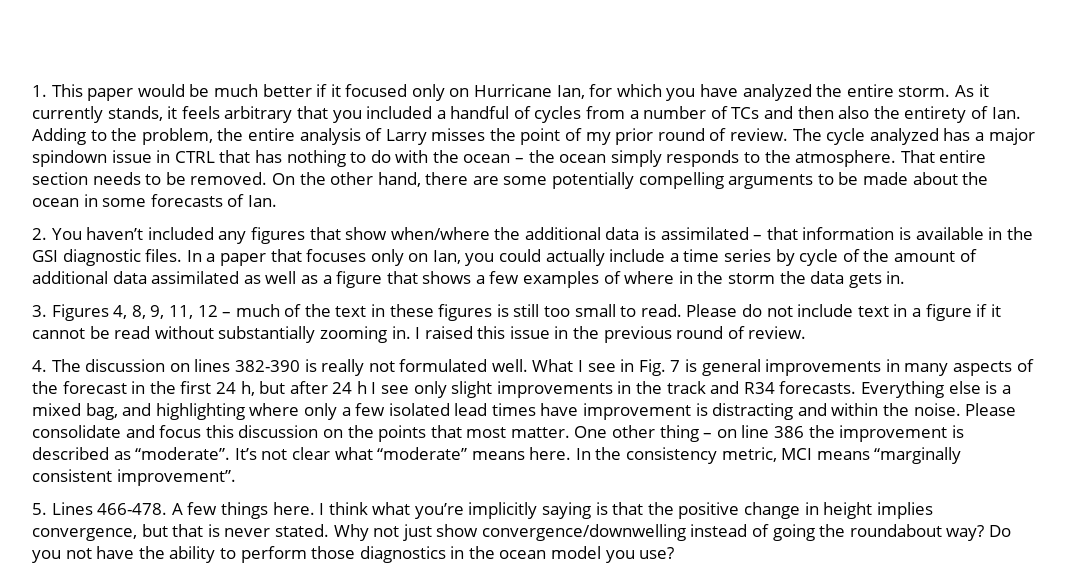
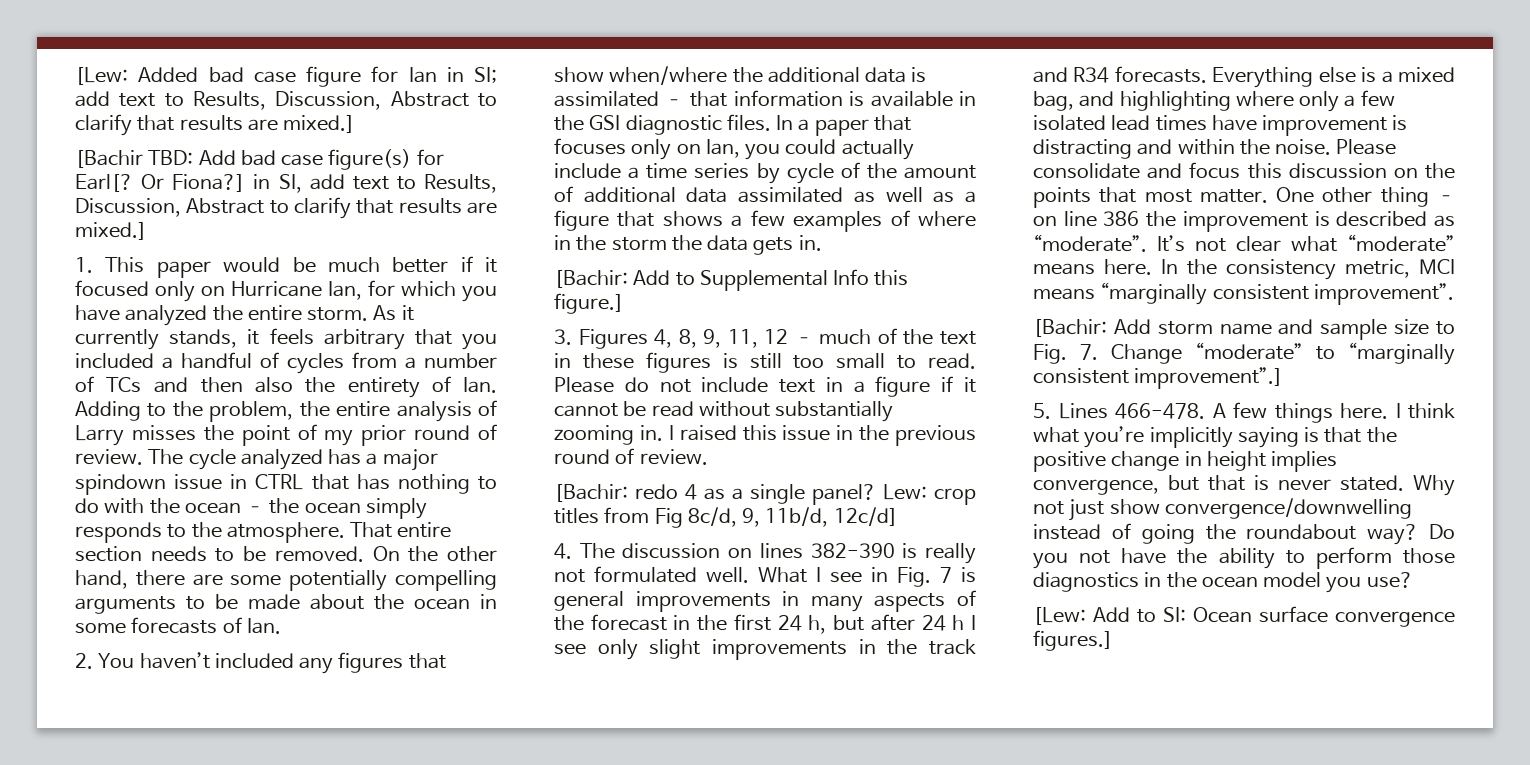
+ [Lew: Added bad case figure for Ian in SI; add text to Results, Discussion, Abstract to clarify that results are mixed.]
+ [Bachir TBD: Add bad case figure(s) for Earl[? Or Fiona?] in SI, add text to Results, Discussion, Abstract to clarify that results are mixed.]
+ [Bachir: Add to Supplemental Info this figure.]
+ [Bachir: redo 4 as a single panel? Lew: crop titles from Fig 8c/d, 9, 11b/d, 12c/d]
+ [Bachir: Add storm name and sample size to Fig. 7. Change “moderate” to “marginally consistent improvement”.]
+ [Lew: Add to SI: Ocean surface convergence figures.]

